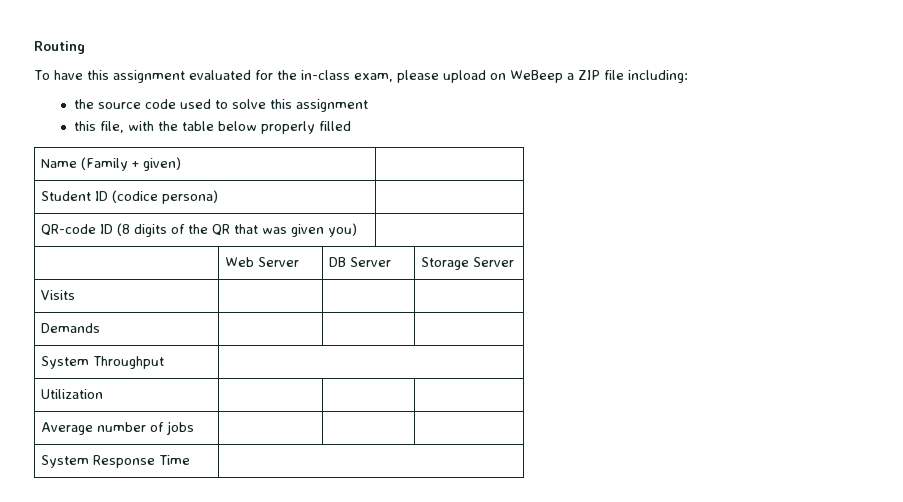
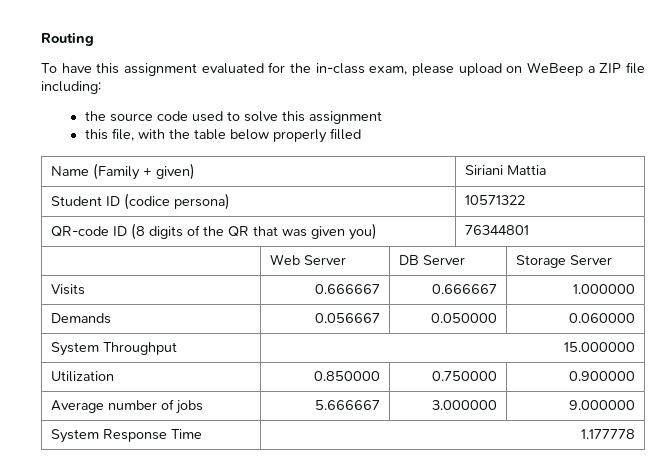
- Name (Family + given) |
+ Name (Family + given) | Siriani Mattia
- Student ID (codice persona) |
+ Student ID (codice persona) | 10571322
- QR-code ID (8 digits of the QR that was given you) |
+ QR-code ID (8 digits of the QR that was given you) | 76344801
- Visits | | |
- Demands | | |
+ Visits | 0.666667 | 0.666667 | 1.000000
+ Demands | 0.056667 | 0.050000 | 0.060000
- System Throughput |
+ System Throughput | 15.000000
- Utilization | | |
+ Utilization | 0.850000 | 0.750000 | 0.900000
- Average number of jobs | | |
+ Average number of jobs | 5.666667 | 3.000000 | 9.000000
- System Response Time |
+ System Response Time | 1.177778

